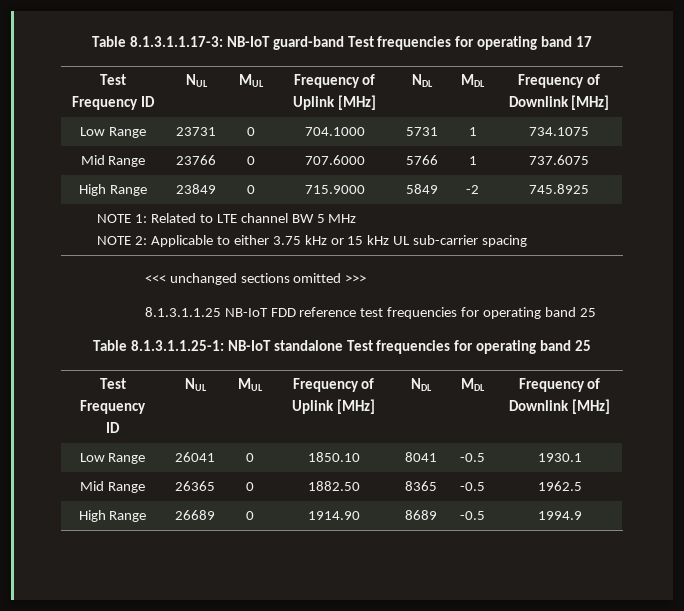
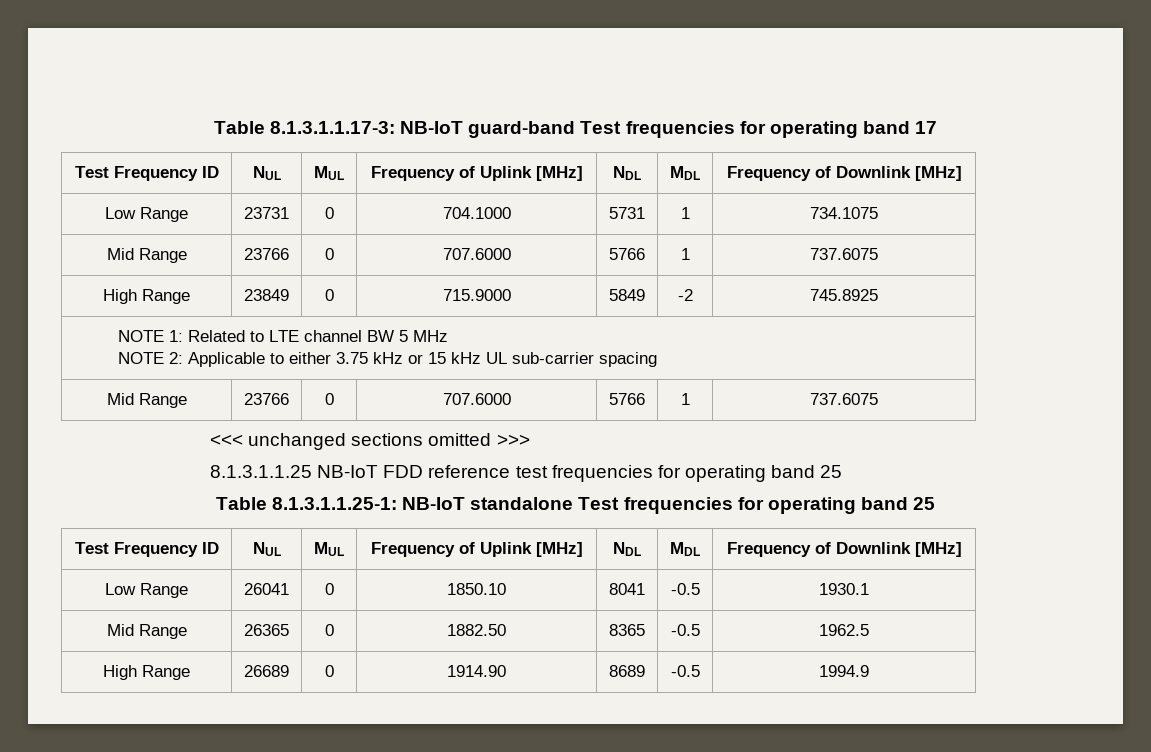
  NOTE 1: Related to LTE channel BW 5 MHz
  NOTE 2: Applicable to either 3.75 kHz or 15 kHz UL sub-carrier spacing
+ Mid Range | 23766 | 0 | 707.6000 | 5766 | 1 | 737.6075

